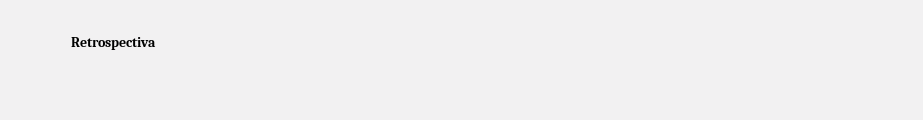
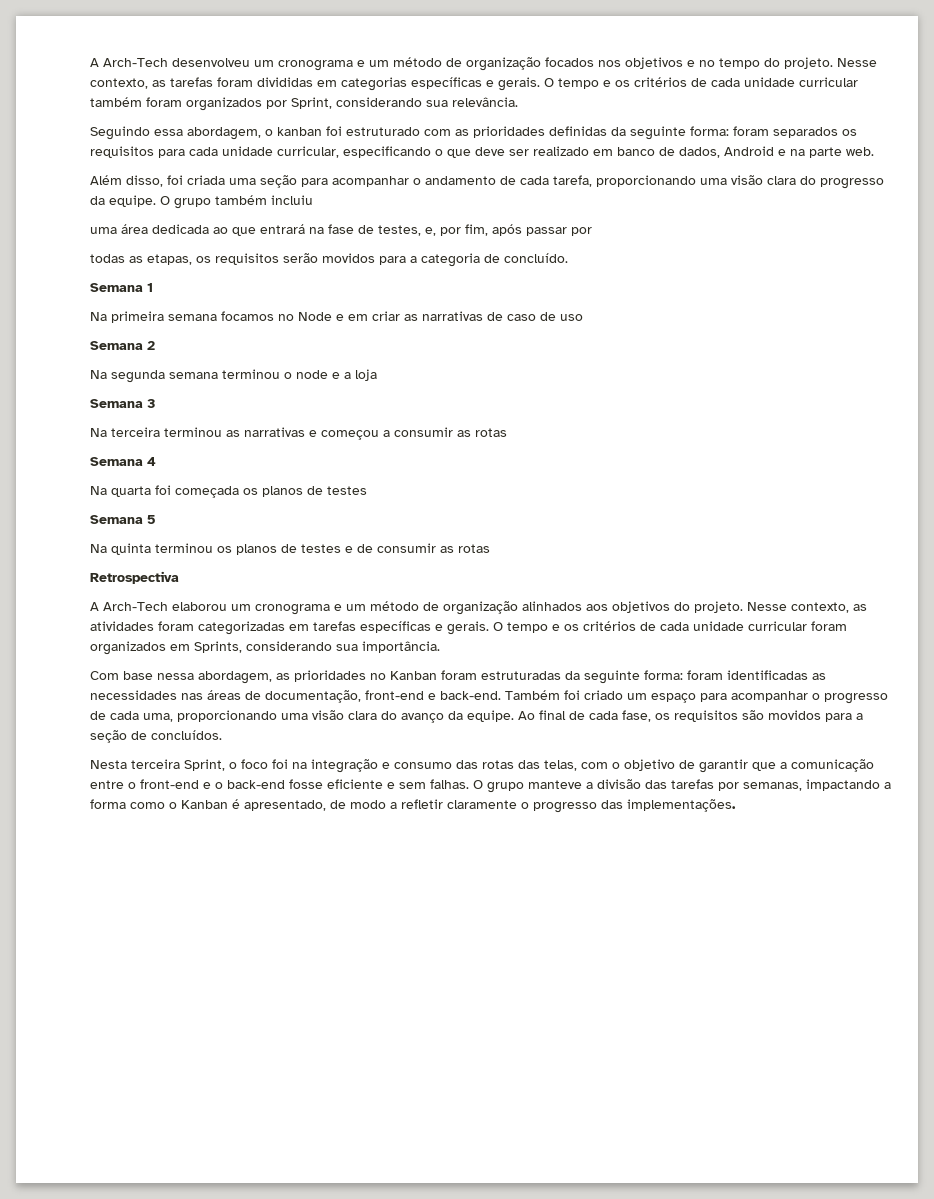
+ A Arch-Tech desenvolveu um cronograma e um método de organização focados nos objetivos e no tempo do projeto. Nesse contexto, as tarefas foram divididas em categorias específicas e gerais. O tempo e os critérios de cada unidade curricular também foram organizados por Sprint, considerando sua relevância.
+ Seguindo essa abordagem, o kanban foi estruturado com as prioridades definidas da seguinte forma: foram separados os requisitos para cada unidade curricular, especificando o que deve ser realizado em banco de dados, Android e na parte web.
+ Além disso, foi criada uma seção para acompanhar o andamento de cada tarefa, proporcionando uma visão clara do progresso da equipe. O grupo também incluiu
+ uma área dedicada ao que entrará na fase de testes, e, por fim, após passar por
+ todas as etapas, os requisitos serão movidos para a categoria de concluído.
+ Semana 1
+ Na primeira semana focamos no Node e em criar as narrativas de caso de uso
+ Semana 2
+ Na segunda semana terminou o node e a loja
+ Semana 3
+ Na terceira terminou as narrativas e começou a consumir as rotas
+ Semana 4
+ Na quarta foi começada os planos de testes
+ Semana 5
+ Na quinta terminou os planos de testes e de consumir as rotas
  Retrospectiva
+ A Arch-Tech elaborou um cronograma e um método de organização alinhados aos objetivos do projeto. Nesse contexto, as atividades foram categorizadas em tarefas específicas e gerais. O tempo e os critérios de cada unidade curricular foram organizados em Sprints, considerando sua importância.
+ Com base nessa abordagem, as prioridades no Kanban foram estruturadas da seguinte forma: foram identificadas as necessidades nas áreas de documentação, front-end e back-end. Também foi criado um espaço para acompanhar o progresso de cada uma, proporcionando uma visão clara do avanço da equipe. Ao final de cada fase, os requisitos são movidos para a seção de concluídos.
+ Nesta terceira Sprint, o foco foi na integração e consumo das rotas das telas, com o objetivo de garantir que a comunicação entre o front-end e o back-end fosse eficiente e sem falhas. O grupo manteve a divisão das tarefas por semanas, impactando a forma como o Kanban é apresentado, de modo a refletir claramente o progresso das implementações.

